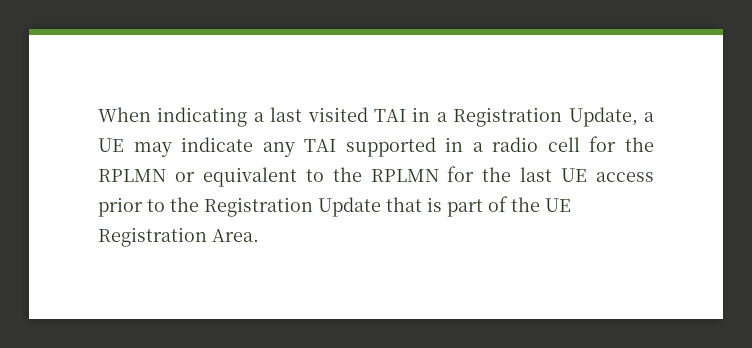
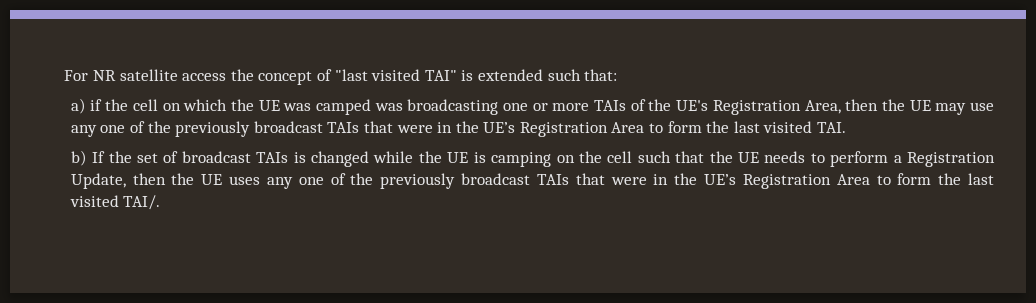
- When indicating a last visited TAI in a Registration Update, a UE may indicate any TAI supported in a radio cell for the RPLMN or equivalent to the RPLMN for the last UE access prior to the Registration Update that is part of the UE Registration Area.
+ For NR satellite access the concept of "last visited TAI" is extended such that:
+ a) if the cell on which the UE was camped was broadcasting one or more TAIs of the UE's Registration Area, then the UE may use any one of the previously broadcast TAIs that were in the UE’s Registration Area to form the last visited TAI.
+ b) If the set of broadcast TAIs is changed while the UE is camping on the cell such that the UE needs to perform a Registration Update, then the UE uses any one of the previously broadcast TAIs that were in the UE’s Registration Area to form the last visited TAI/.

